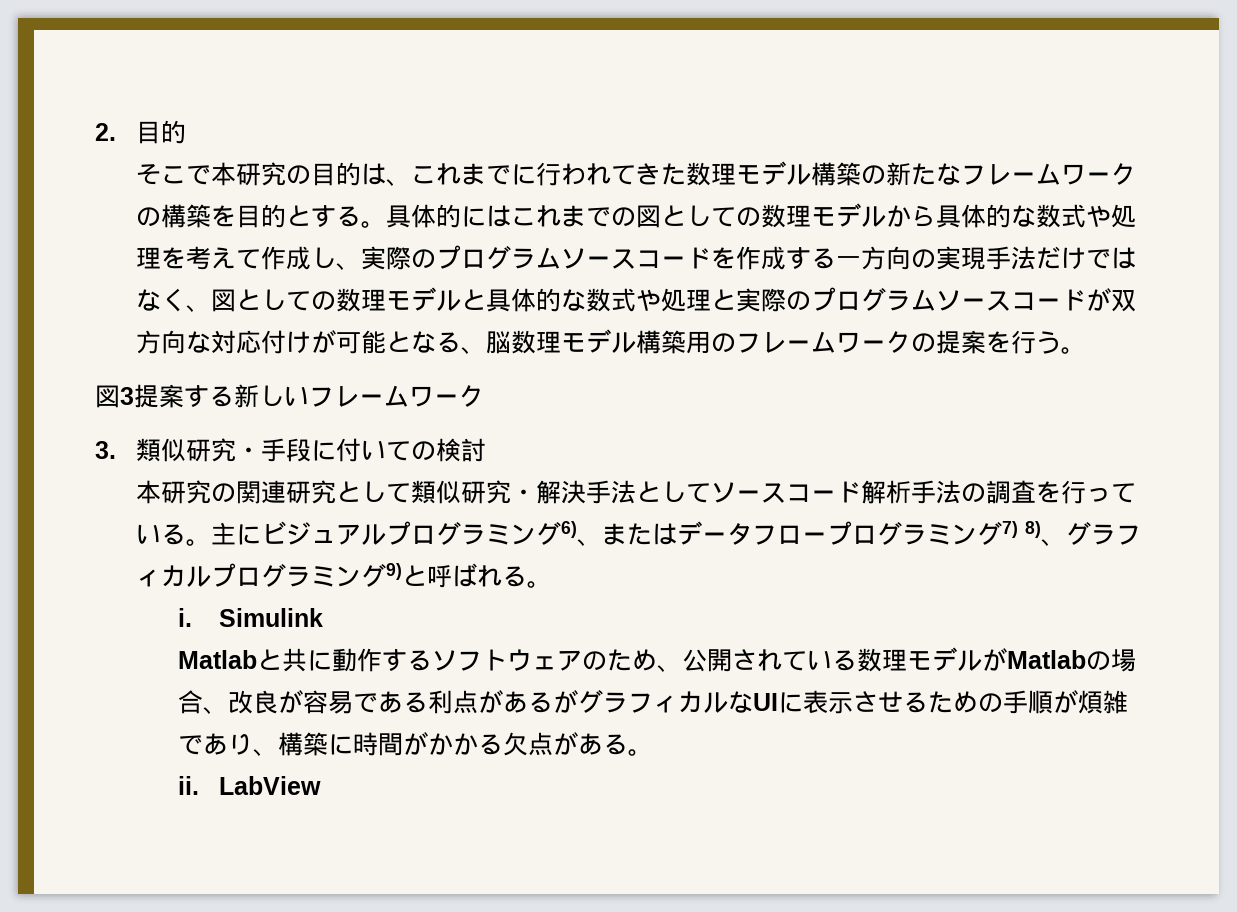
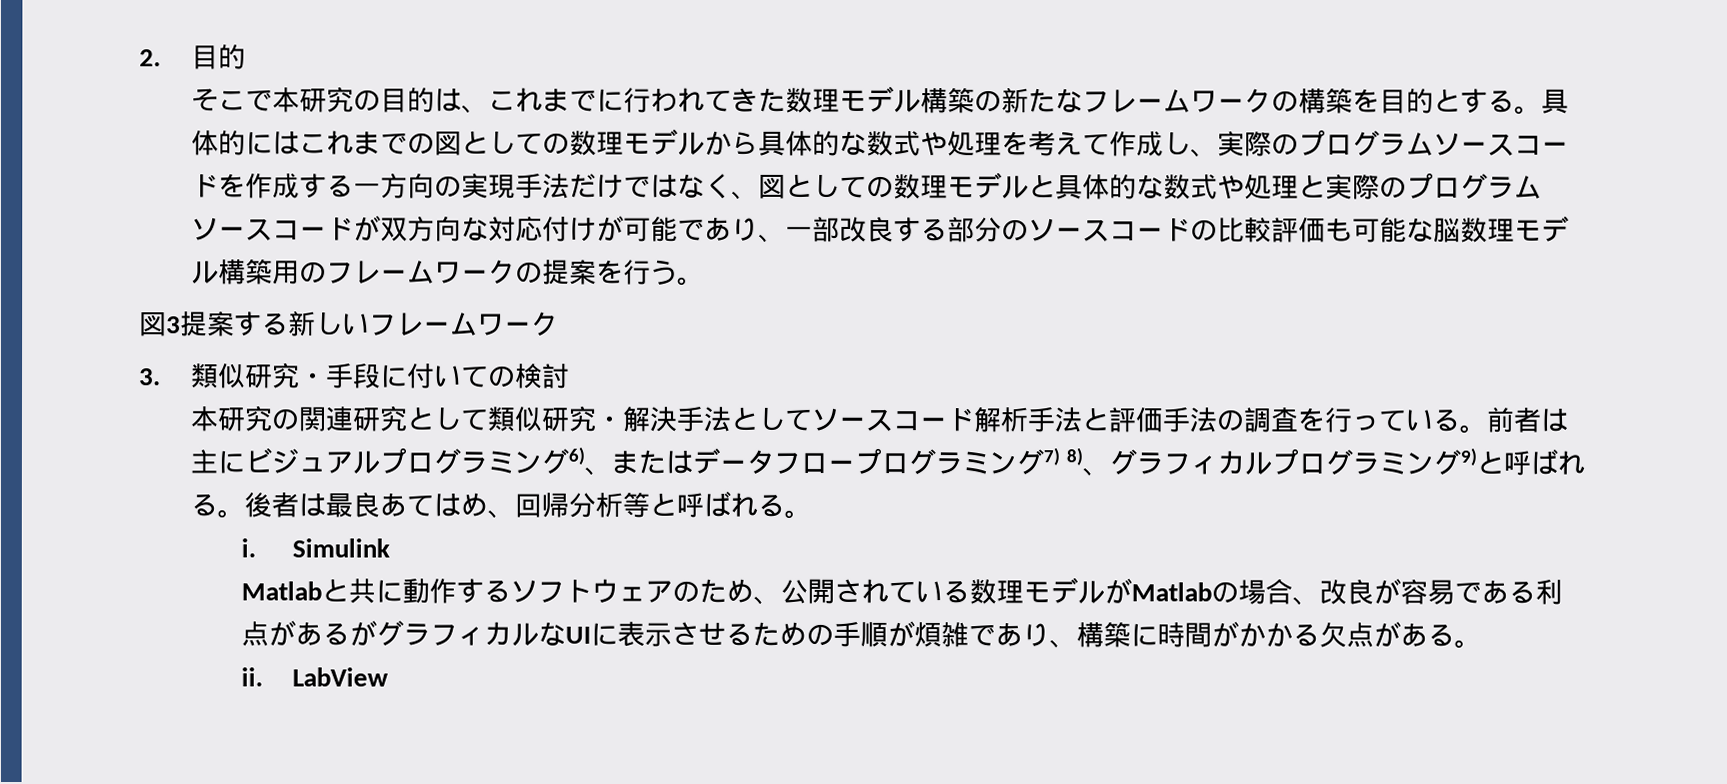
- 具体的にはこれまでの図としての数理モデルから具体的な数式や処理を考えて作成し、実際のプログラムソースコードを作成する一方向の実現手法だけではなく、図としての数理モデルと具体的な数式や処理と実際のプログラムソースコードが双方向な対応付けが可能となる、脳数理モデル構築用のフレームワークの提案を行う。
+ 具体的にはこれまでの図としての数理モデルから具体的な数式や処理を考えて作成し、実際のプログラムソースコードを作成する一方向の実現手法だけではなく、図としての数理モデルと具体的な数式や処理と実際のプログラムソースコードが双方向な対応付けが可能であり、一部改良する部分のソースコードの比較評価も可能な脳数理モデル構築用のフレームワークの提案を行う。
- 本研究の関連研究として類似研究・解決手法としてソースコード解析手法の調査を行っている。
+ 本研究の関連研究として類似研究・解決手法としてソースコード解析手法と評価手法の調査を行っている。
- 主にビジュアルプログラミング6)、またはデータフロープログラミング7) 8)、グラフィカルプログラミング9)と呼ばれる。
+ 前者は主にビジュアルプログラミング6)、またはデータフロープログラミング7) 8)、グラフィカルプログラミング9)と呼ばれる。後者は最良あてはめ、回帰分析等と呼ばれる。

